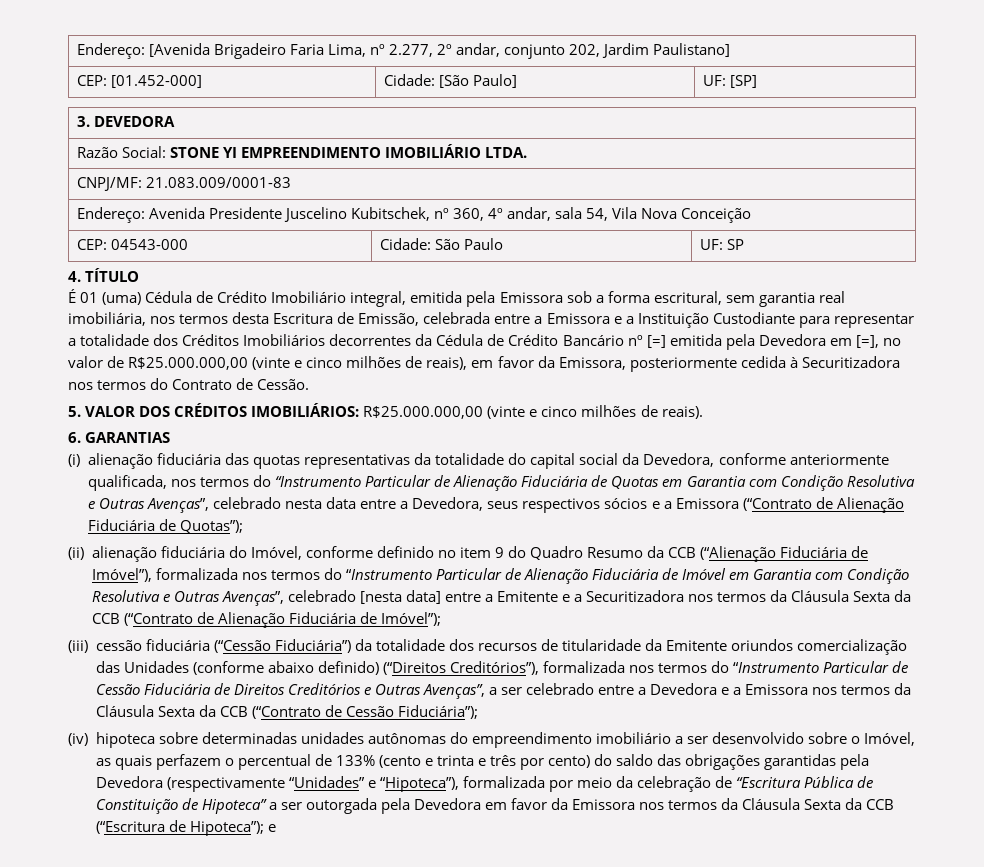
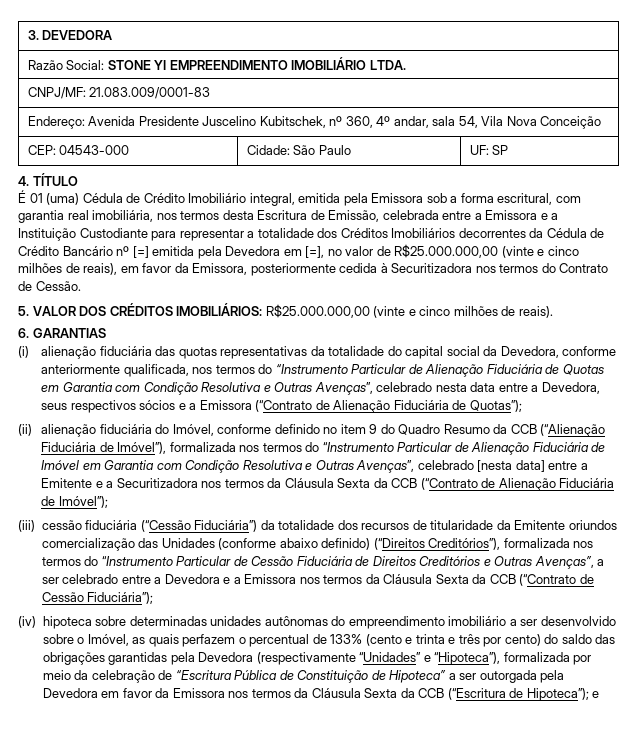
- Endereço: [Avenida Brigadeiro Faria Lima, nº 2.277, 2º andar, conjunto 202, Jardim Paulistano]
- CEP: [01.452-000] | Cidade: [São Paulo] | UF: [SP]
- É 01 (uma) Cédula de Crédito Imobiliário integral, emitida pela Emissora sob a forma escritural, sem garantia real imobiliária, nos termos desta Escritura de Emissão, celebrada entre a Emissora e a Instituição Custodiante para representar a totalidade dos Créditos Imobiliários decorrentes da Cédula de Crédito Bancário nº [=] emitida pela Devedora em [=], no valor de R$25.000.000,00 (vinte e cinco milhões de reais), em favor da Emissora, posteriormente cedida à Securitizadora nos termos do Contrato de Cessão.
+ É 01 (uma) Cédula de Crédito Imobiliário integral, emitida pela Emissora sob a forma escritural, com garantia real imobiliária, nos termos desta Escritura de Emissão, celebrada entre a Emissora e a Instituição Custodiante para representar a totalidade dos Créditos Imobiliários decorrentes da Cédula de Crédito Bancário nº [=] emitida pela Devedora em [=], no valor de R$25.000.000,00 (vinte e cinco milhões de reais), em favor da Emissora, posteriormente cedida à Securitizadora nos termos do Contrato de Cessão.

